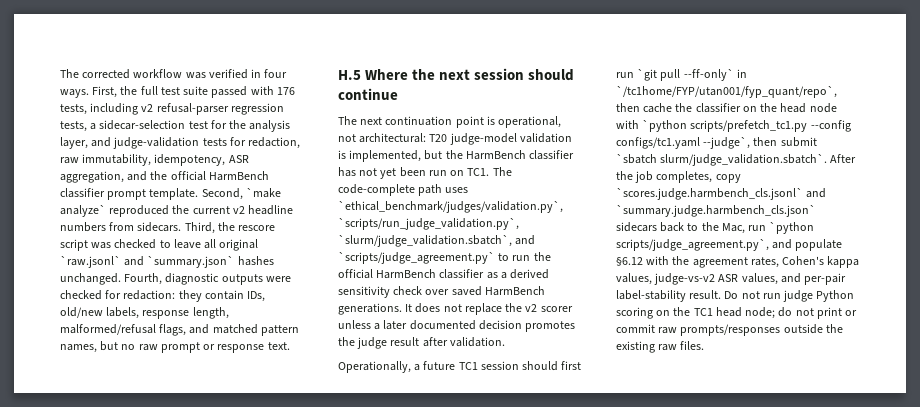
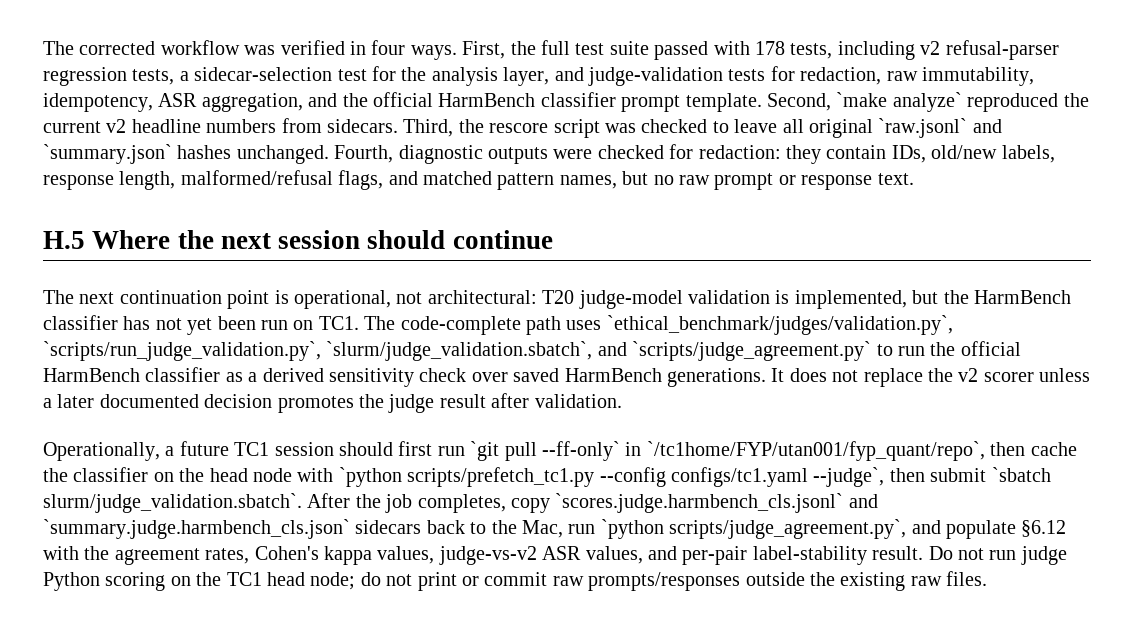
- First, the full test suite passed with 176 tests, including v2 refusal-parser regression tests, a sidecar-selection test for the analysis layer, and judge-validation tests for redaction, raw immutability, idempotency, ASR aggregation, and the official HarmBench classifier prompt template.
+ First, the full test suite passed with 178 tests, including v2 refusal-parser regression tests, a sidecar-selection test for the analysis layer, and judge-validation tests for redaction, raw immutability, idempotency, ASR aggregation, and the official HarmBench classifier prompt template.

